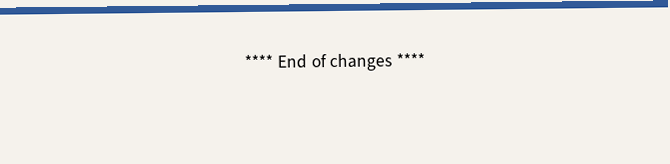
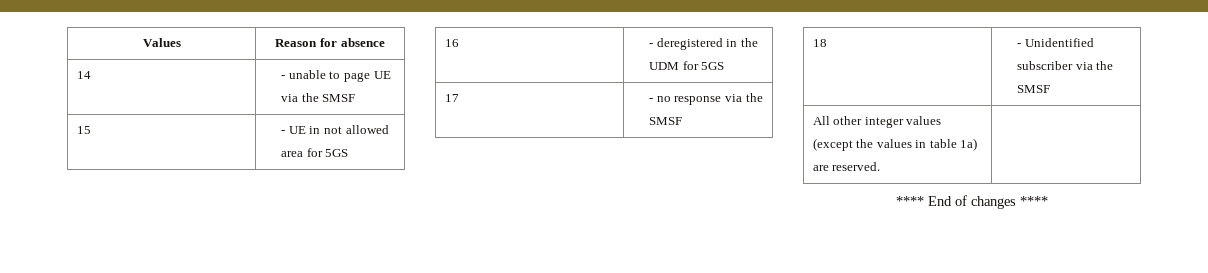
+ Values | Reason for absence
+ 14 | - unable to page UE via the SMSF
+ 15 | - UE in not allowed area for 5GS
+ 16 | - deregistered in the UDM for 5GS
+ 17 | - no response via the SMSF
+ 18 | - Unidentified subscriber via the SMSF
+ All other integer values (except the values in table 1a) are reserved. |

